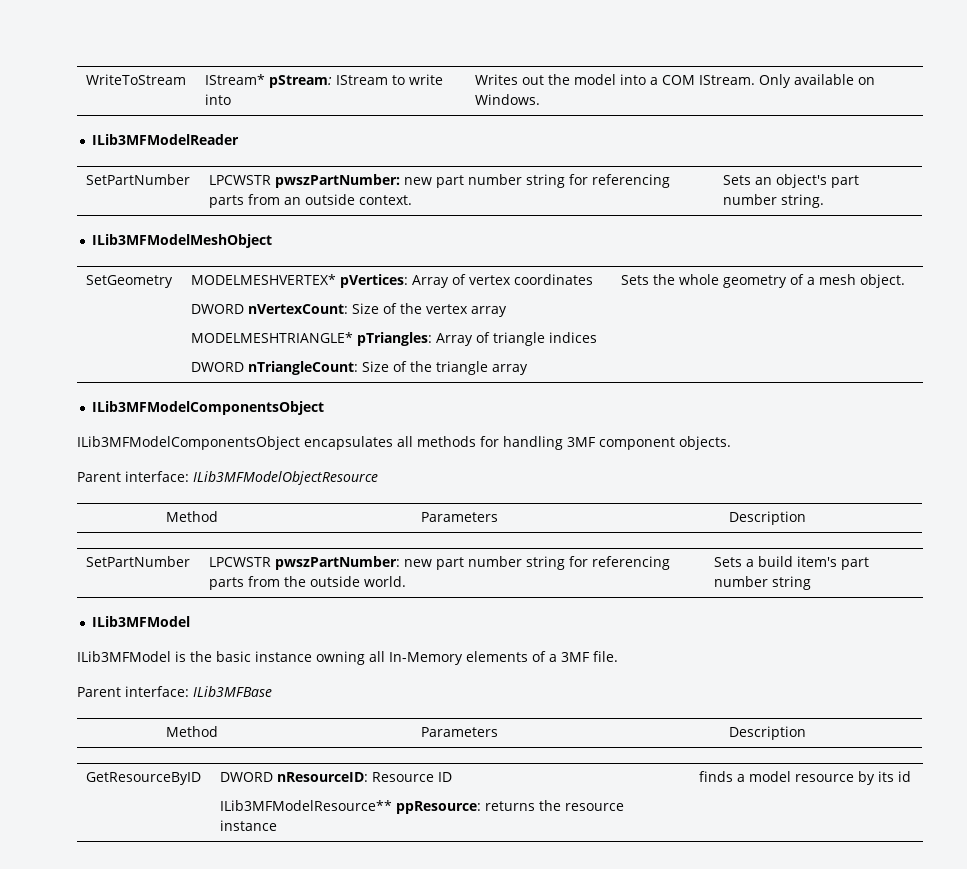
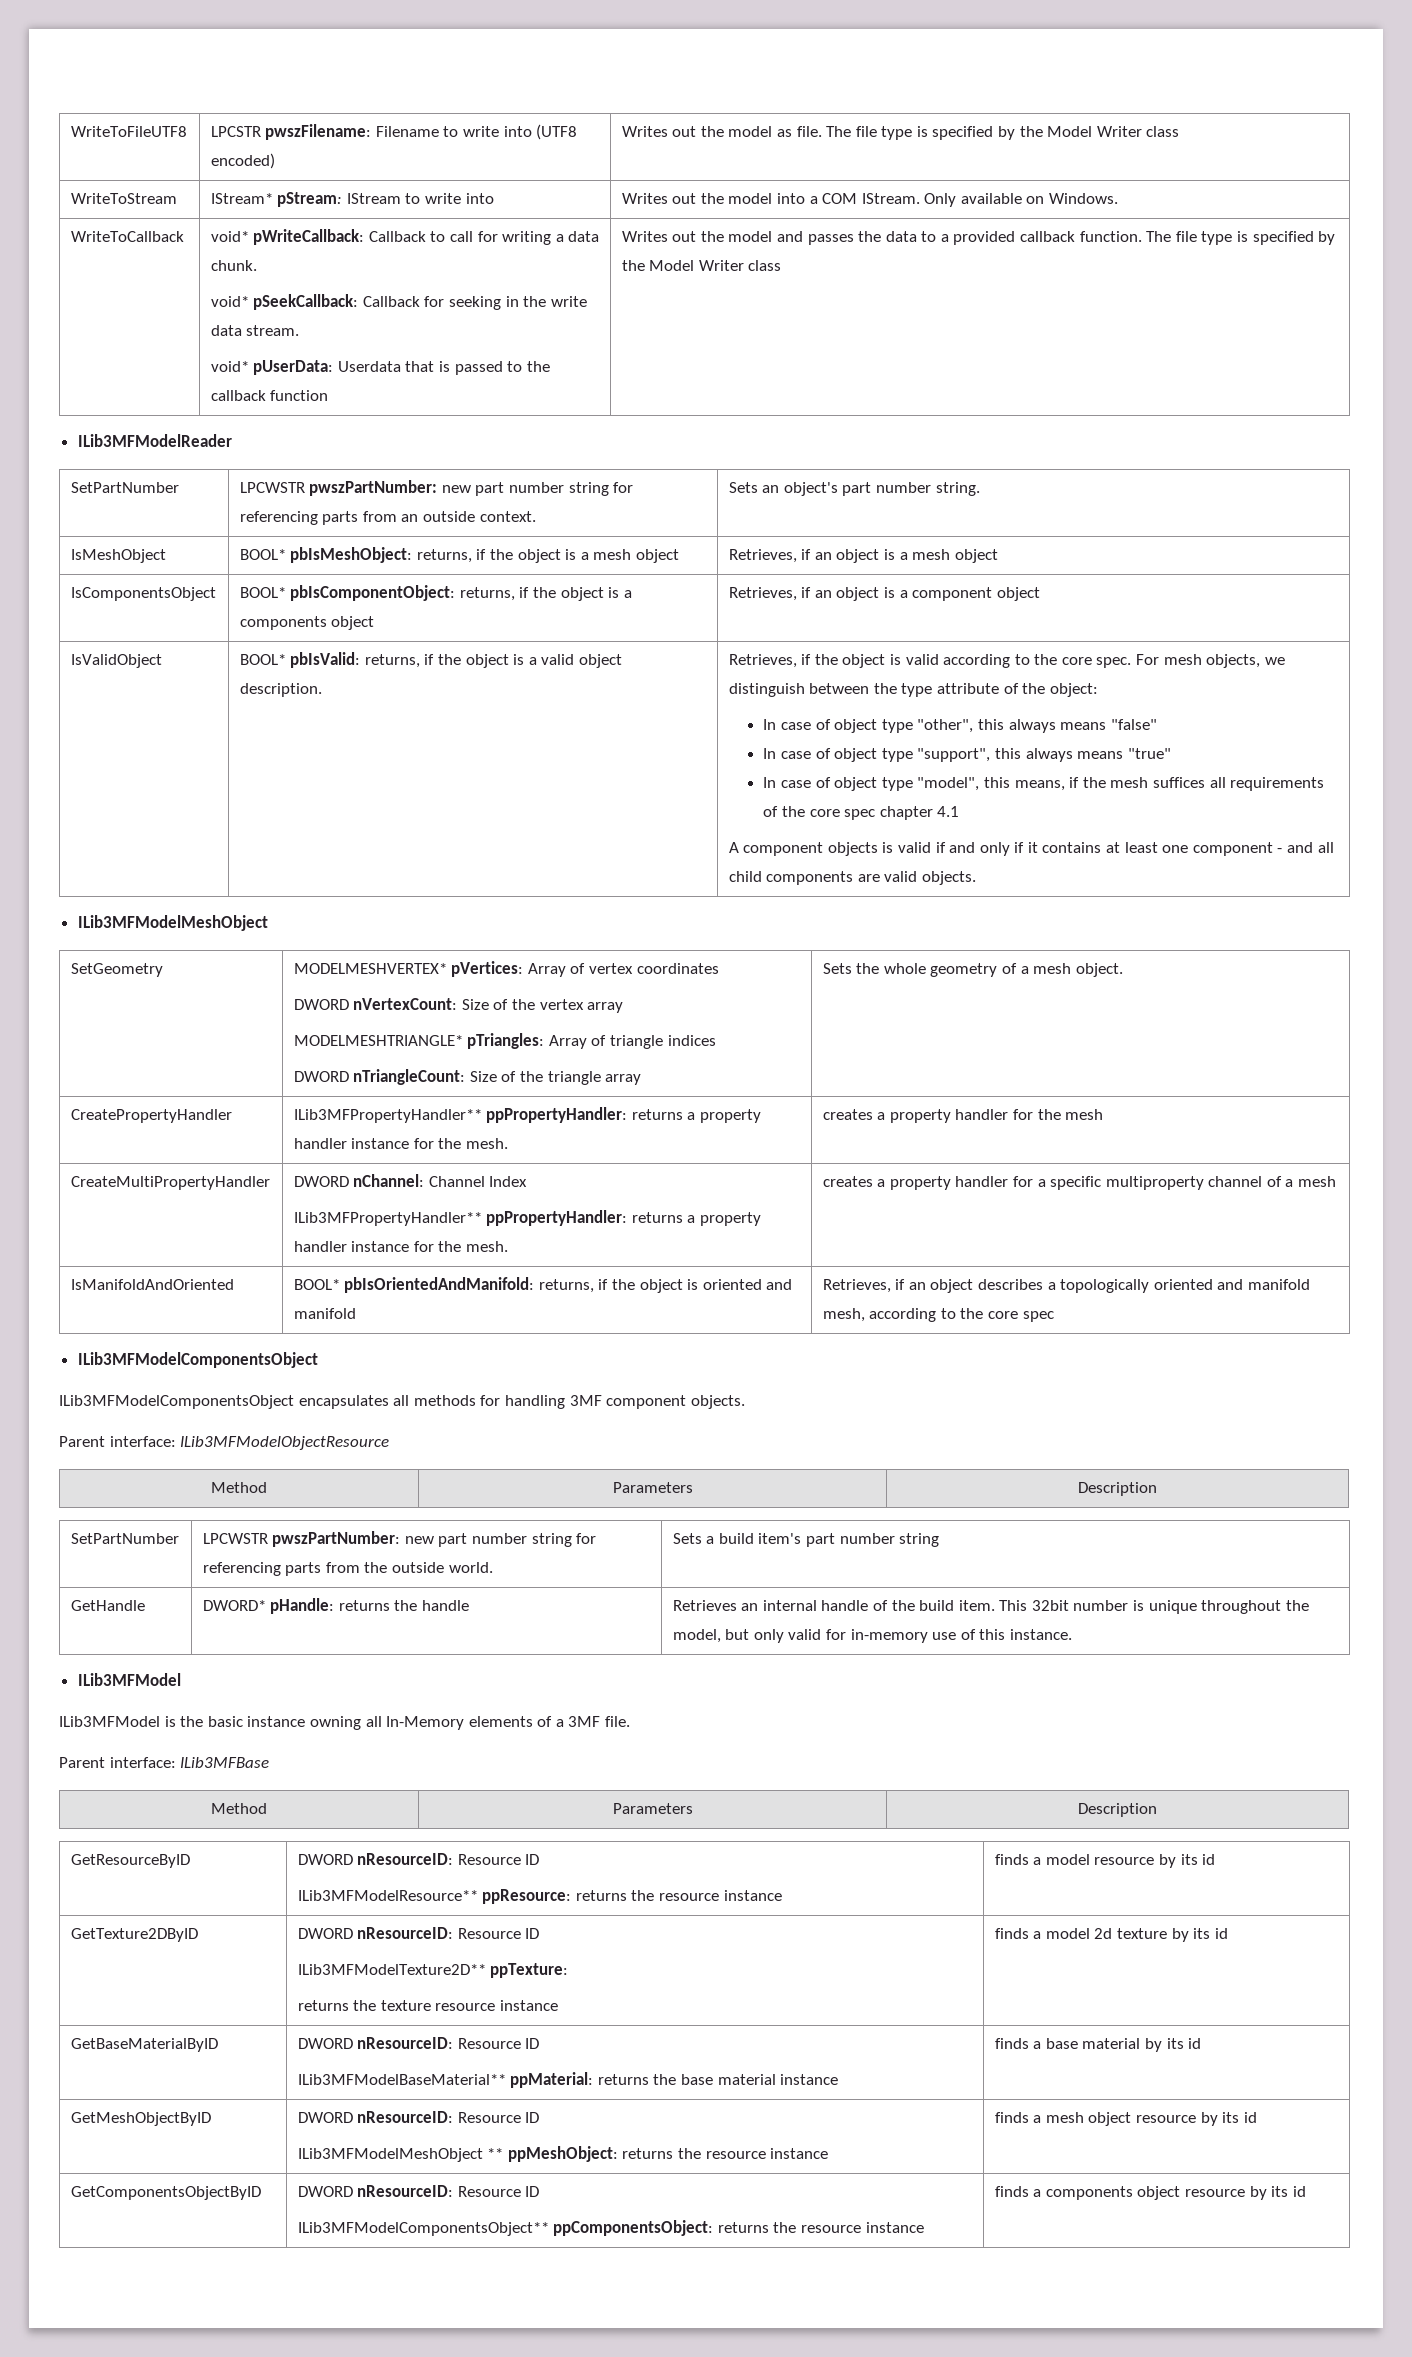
+ WriteToFileUTF8 | LPCSTR pwszFilename: Filename to write into (UTF8 encoded) | Writes out the model as file. The file type is specified by the Model Writer class
+ WriteToCallback | void* pWriteCallback: Callback to call for writing a data chunk.
+ void* pSeekCallback: Callback for seeking in the write data stream.
+ void* pUserData: Userdata that is passed to the callback function | Writes out the model and passes the data to a provided callback function. The file type is specified by the Model Writer class
+ IsMeshObject | BOOL* pbIsMeshObject: returns, if the object is a mesh object | Retrieves, if an object is a mesh object
+ IsComponentsObject | BOOL* pbIsComponentObject: returns, if the object is a components object | Retrieves, if an object is a component object
+ IsValidObject | BOOL* pbIsValid: returns, if the object is a valid object description. | Retrieves, if the object is valid according to the core spec. For mesh objects, we distinguish between the type attribute of the object:
+ In case of object type "other", this always means "false"
+ In case of object type "support", this always means "true"
+ In case of object type "model", this means, if the mesh suffices all requirements of the core spec chapter 4.1
+ A component objects is valid if and only if it contains at least one component - and all child components are valid objects.
+ CreatePropertyHandler | ILib3MFPropertyHandler** ppPropertyHandler: returns a property handler instance for the mesh. | creates a property handler for the mesh
+ CreateMultiPropertyHandler | DWORD nChannel: Channel Index
+ ILib3MFPropertyHandler** ppPropertyHandler: returns a property handler instance for the mesh. | creates a property handler for a specific multiproperty channel of a mesh
+ IsManifoldAndOriented | BOOL* pbIsOrientedAndManifold: returns, if the object is oriented and manifold | Retrieves, if an object describes a topologically oriented and manifold mesh, according to the core spec
+ GetHandle | DWORD* pHandle: returns the handle | Retrieves an internal handle of the build item. This 32bit number is unique throughout the model, but only valid for in-memory use of this instance.
+ GetTexture2DByID | DWORD nResourceID: Resource ID
+ ILib3MFModelTexture2D** ppTexture:
+ returns the texture resource instance | finds a model 2d texture by its id
+ GetBaseMaterialByID | DWORD nResourceID: Resource ID
+ ILib3MFModelBaseMaterial** ppMaterial: returns the base material instance | finds a base material by its id
+ GetMeshObjectByID | DWORD nResourceID: Resource ID
+ ILib3MFModelMeshObject ** ppMeshObject: returns the resource instance | finds a mesh object resource by its id
+ GetComponentsObjectByID | DWORD nResourceID: Resource ID
+ ILib3MFModelComponentsObject** ppComponentsObject: returns the resource instance | finds a components object resource by its id

